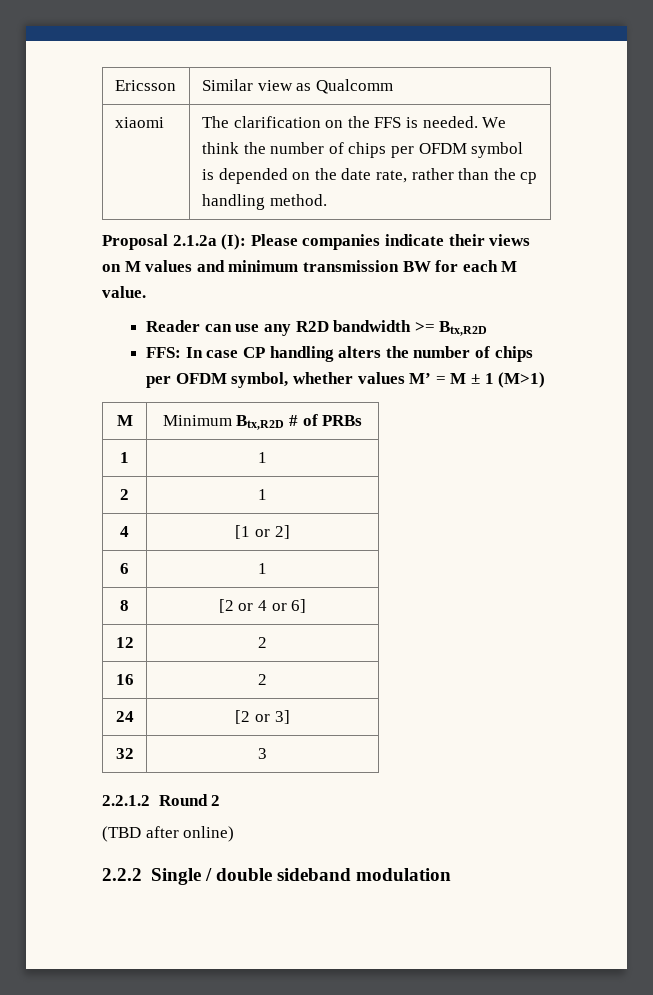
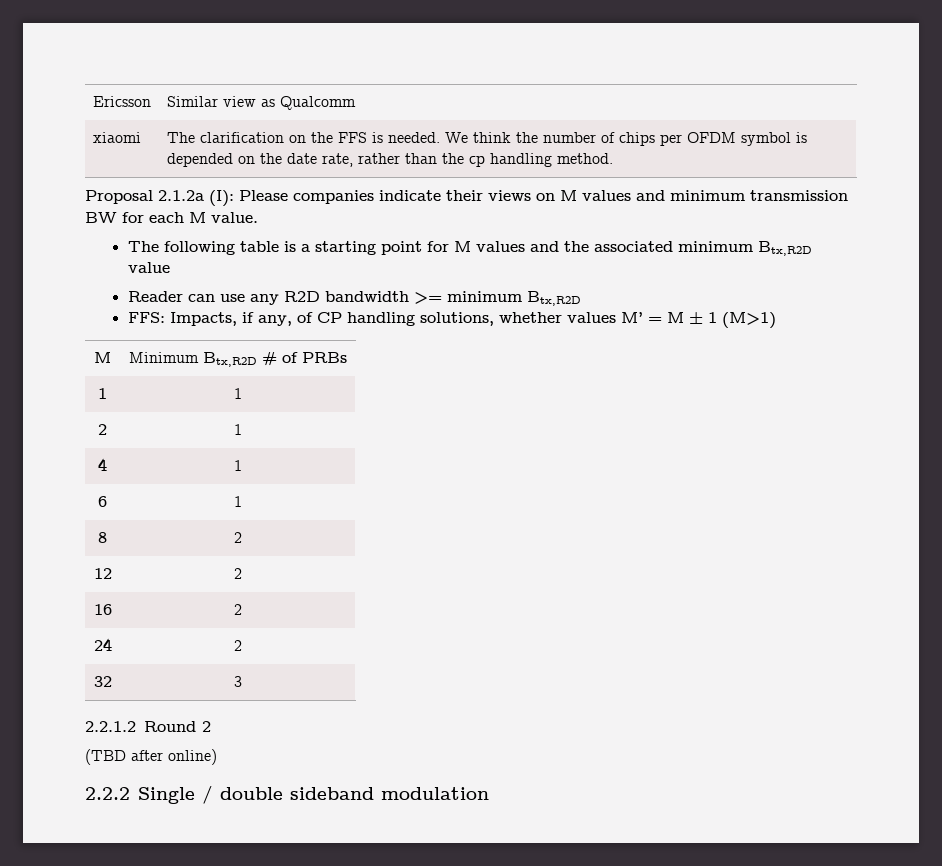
+ The following table is a starting point for M values and the associated minimum Btx,R2D value
- Reader can use any R2D bandwidth >= Btx,R2D
+ Reader can use any R2D bandwidth >= minimum Btx,R2D
- FFS: In case CP handling alters the number of chips per OFDM symbol, whether values M’ = M ± 1 (M>1)
+ FFS: Impacts, if any, of CP handling solutions, whether values M’ = M ± 1 (M>1)
- 4 | [1 or 2]
+ 4 | 1
- 8 | [2 or 4 or 6]
+ 8 | 2
- 24 | [2 or 3]
+ 24 | 2

